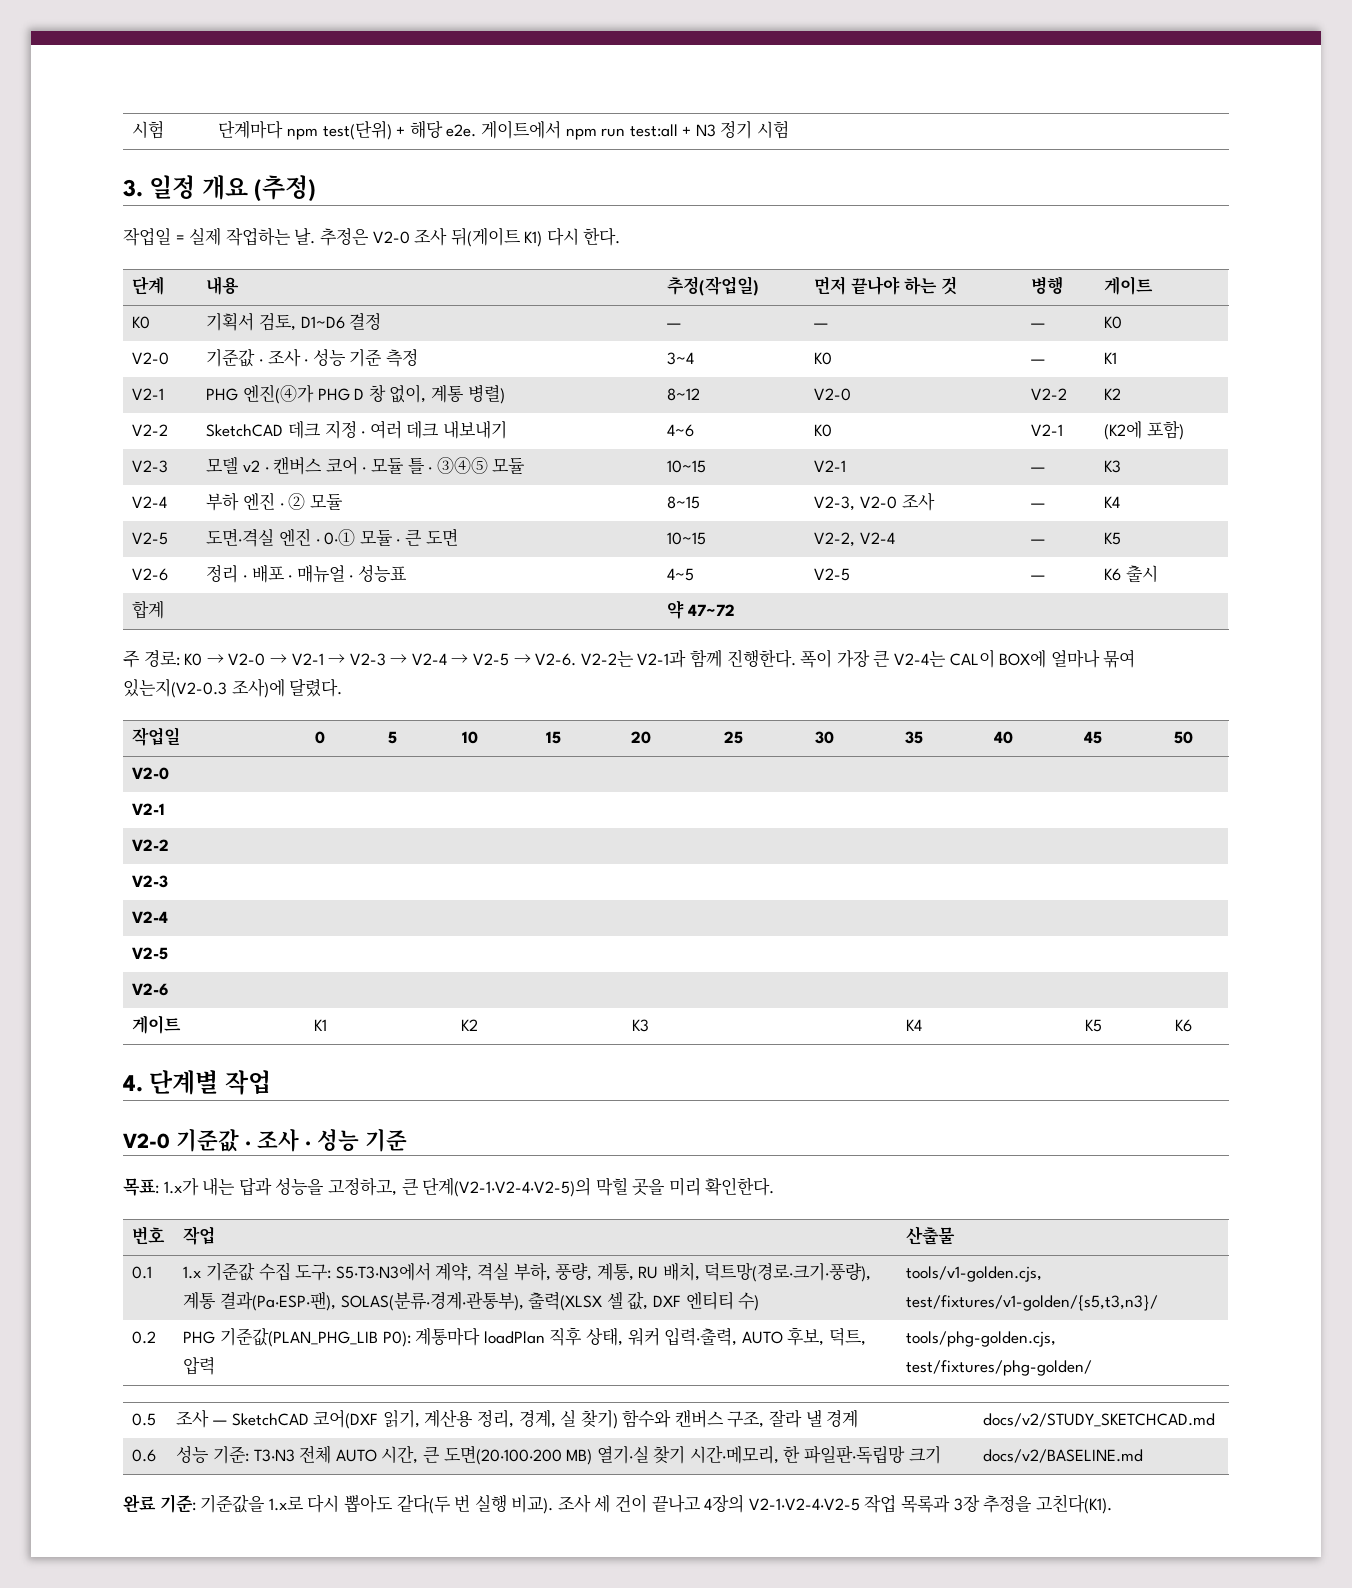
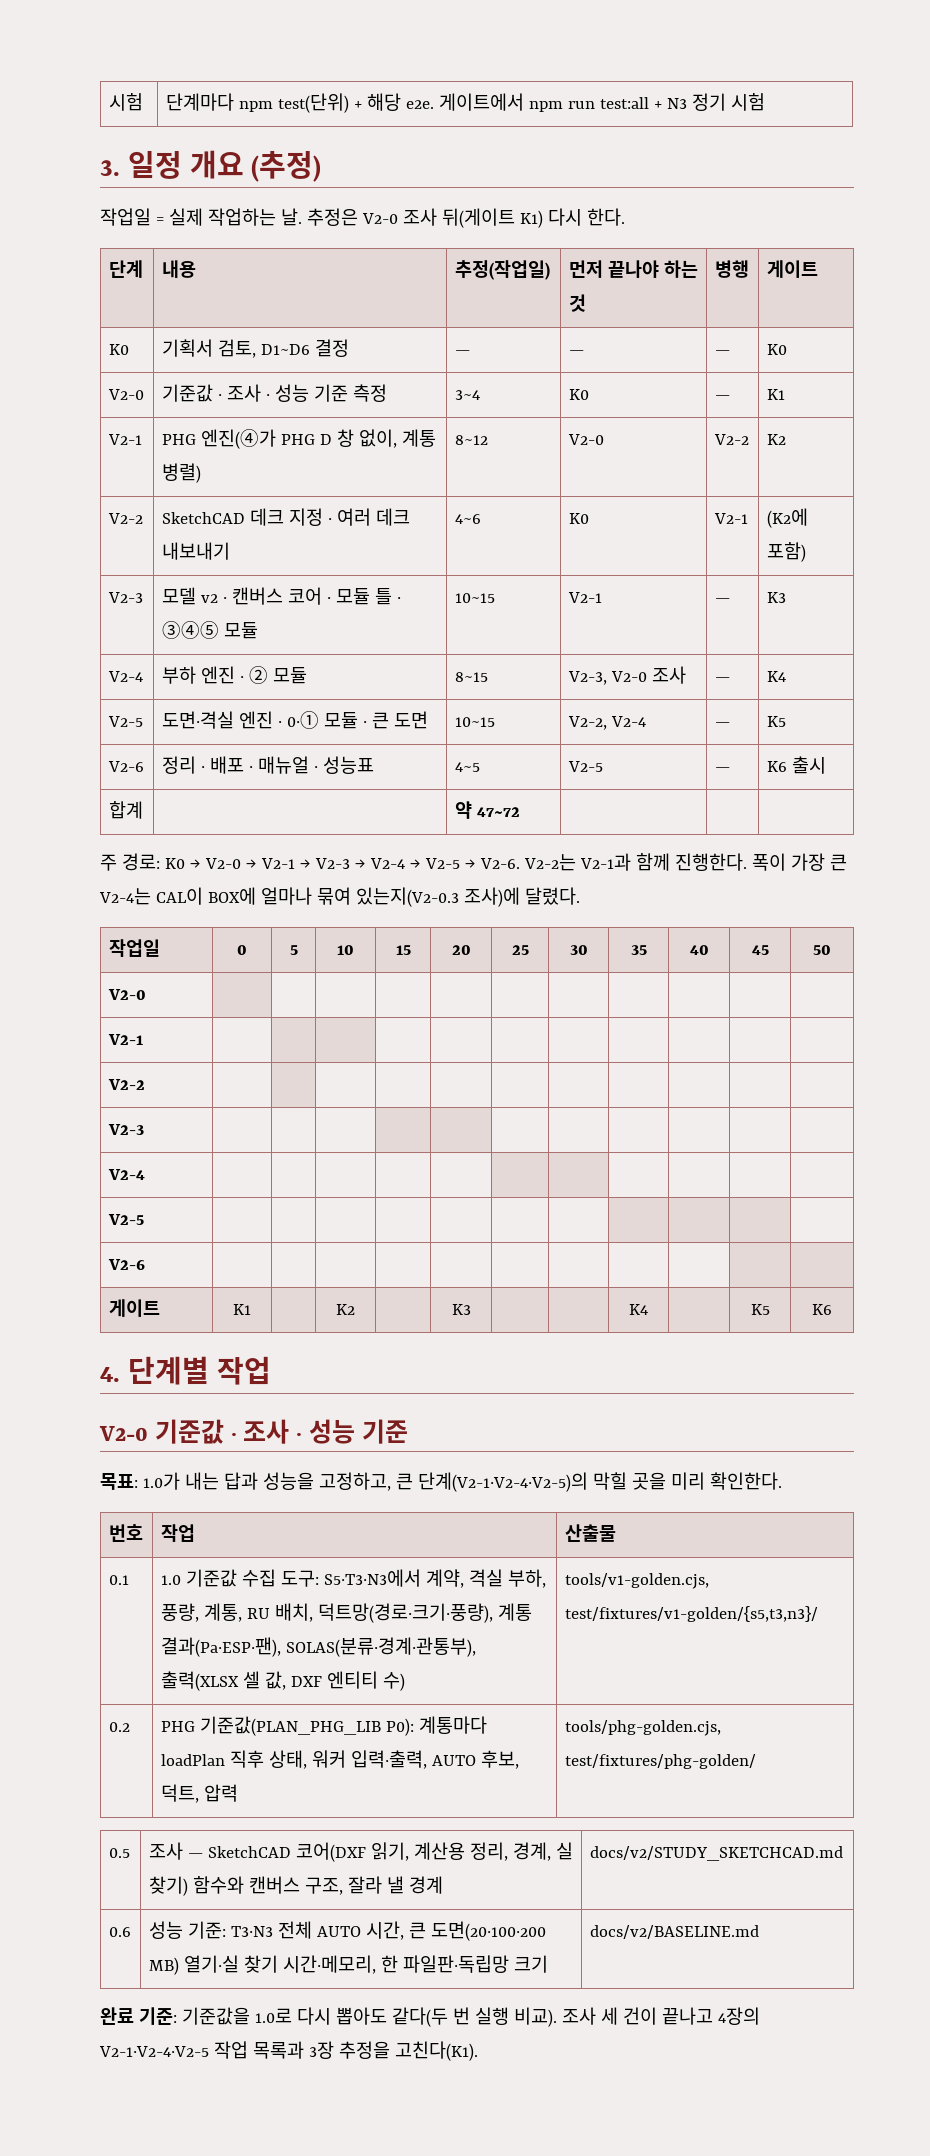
- 목표: 1.x가 내는 답과 성능을 고정하고, 큰 단계(V2-1·V2-4·V2-5)의 막힐 곳을 미리 확인한다.
+ 목표: 1.0가 내는 답과 성능을 고정하고, 큰 단계(V2-1·V2-4·V2-5)의 막힐 곳을 미리 확인한다.
- 0.1 | 1.x 기준값 수집 도구: S5·T3·N3에서 계약, 격실 부하, 풍량, 계통, RU 배치, 덕트망(경로·크기·풍량), 계통 결과(Pa·ESP·팬), SOLAS(분류·경계·관통부), 출력(XLSX 셀 값, DXF 엔티티 수) | tools/v1-golden.cjs, test/fixtures/v1-golden/{s5,t3,n3}/
+ 0.1 | 1.0 기준값 수집 도구: S5·T3·N3에서 계약, 격실 부하, 풍량, 계통, RU 배치, 덕트망(경로·크기·풍량), 계통 결과(Pa·ESP·팬), SOLAS(분류·경계·관통부), 출력(XLSX 셀 값, DXF 엔티티 수) | tools/v1-golden.cjs, test/fixtures/v1-golden/{s5,t3,n3}/
- 완료 기준: 기준값을 1.x로 다시 뽑아도 같다(두 번 실행 비교).
+ 완료 기준: 기준값을 1.0로 다시 뽑아도 같다(두 번 실행 비교).

